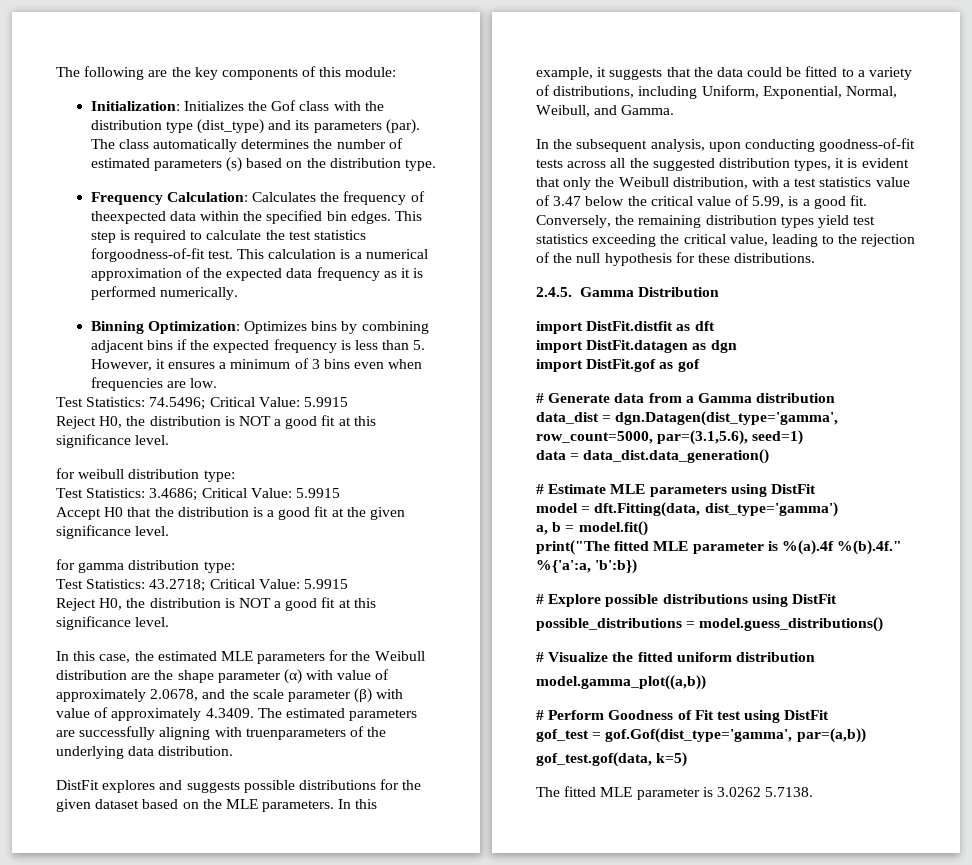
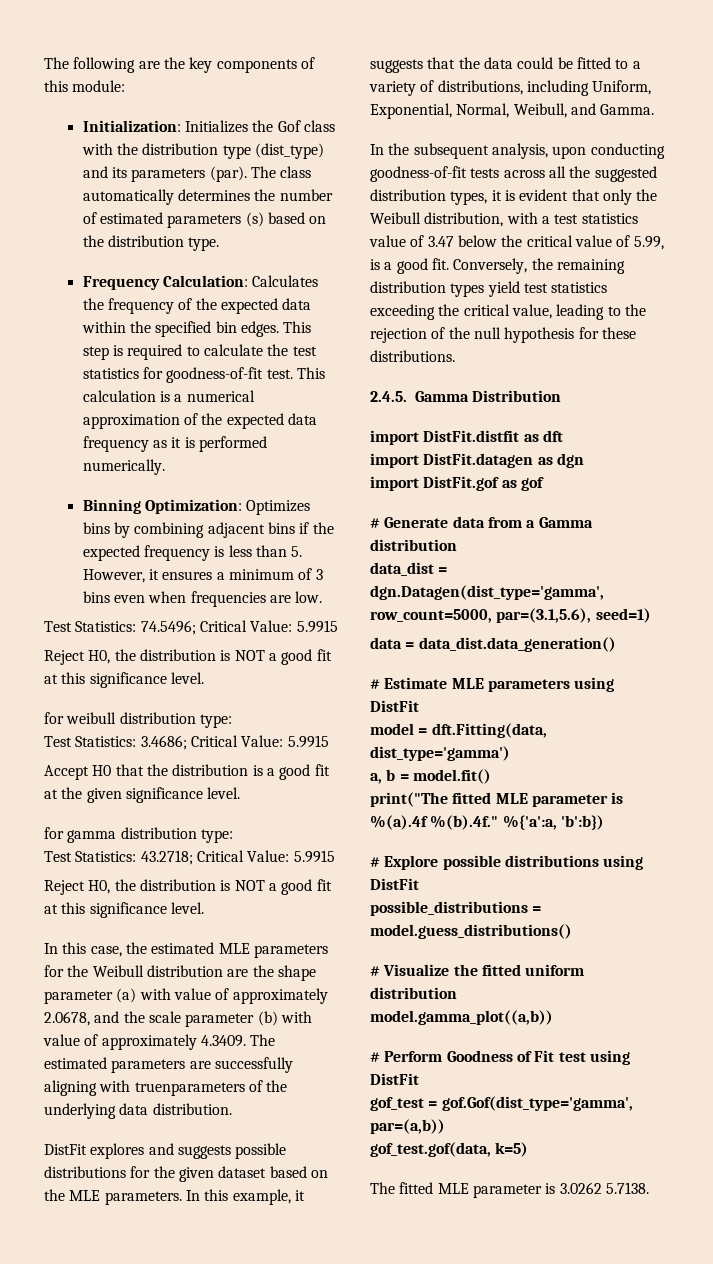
- Frequency Calculation: Calculates the frequency of theexpected data within the specified bin edges.
+ Frequency Calculation: Calculates the frequency of the expected data within the specified bin edges.
- This step is required to calculate the test statistics forgoodness-of-fit test.
+ This step is required to calculate the test statistics for goodness-of-fit test.
- In this case, the estimated MLE parameters for the Weibull distribution are the shape parameter (α) with value of approximately 2.0678, and the scale parameter (β) with value of approximately 4.3409. The estimated parameters are successfully aligning with truenparameters of the underlying data distribution.
+ In this case, the estimated MLE parameters for the Weibull distribution are the shape parameter (a) with value of approximately 2.0678, and the scale parameter (b) with value of approximately 4.3409. The estimated parameters are successfully aligning with truenparameters of the underlying data distribution.

